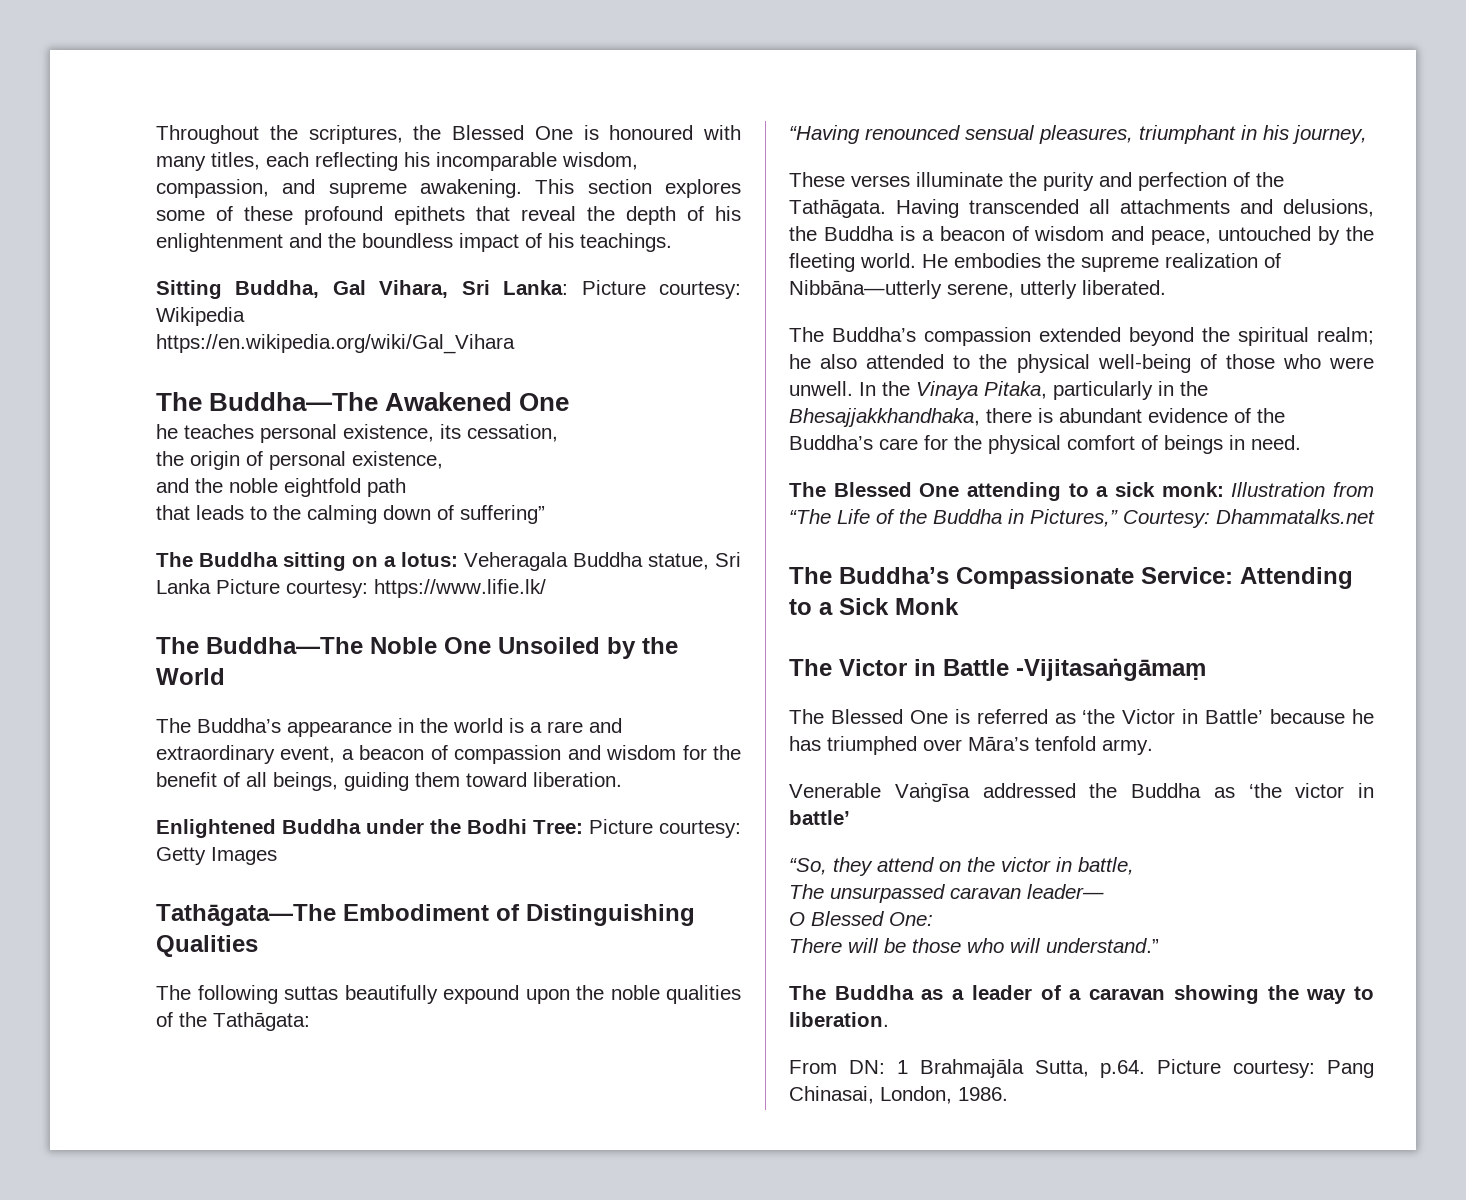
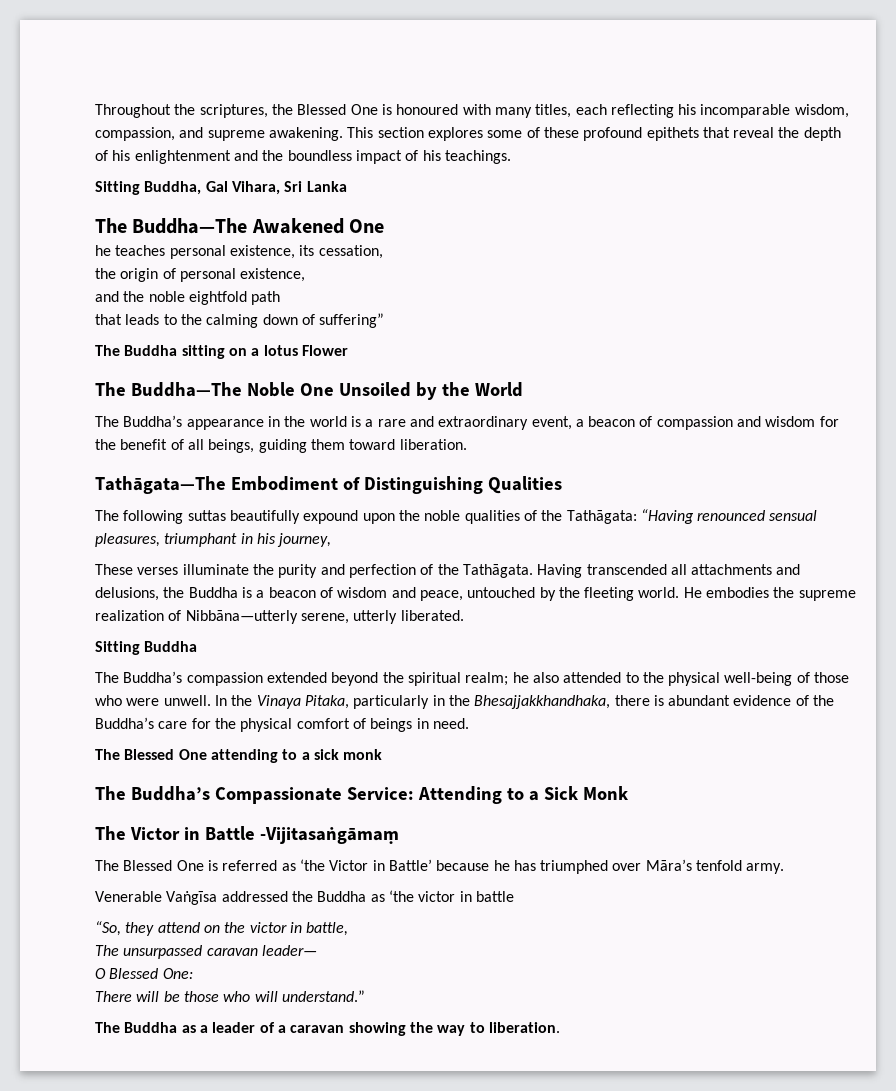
- Sitting Buddha, Gal Vihara, Sri Lanka: Picture courtesy: Wikipedia
- https://en.wikipedia.org/wiki/Gal_Vihara
+ Sitting Buddha, Gal Vihara, Sri Lanka
- The Buddha sitting on a lotus: Veheragala Buddha statue, Sri Lanka Picture courtesy: https://www.lifie.lk/
+ The Buddha sitting on a lotus Flower
- Enlightened Buddha under the Bodhi Tree: Picture courtesy: Getty Images
- The following suttas beautifully expound upon the noble qualities of the Tathāgata:
- “Having renounced sensual pleasures, triumphant in his journey,
+ The following suttas beautifully expound upon the noble qualities of the Tathāgata: “Having renounced sensual pleasures, triumphant in his journey,
+ Sitting Buddha
- The Blessed One attending to a sick monk: Illustration from “The Life of the Buddha in Pictures,” Courtesy: Dhammatalks.net
+ The Blessed One attending to a sick monk
- Venerable Vaṅgīsa addressed the Buddha as ‘the victor in battle’
+ Venerable Vaṅgīsa addressed the Buddha as ‘the victor in battle
- From DN: 1 Brahmajāla Sutta, p.64. Picture courtesy: Pang Chinasai, London, 1986.

